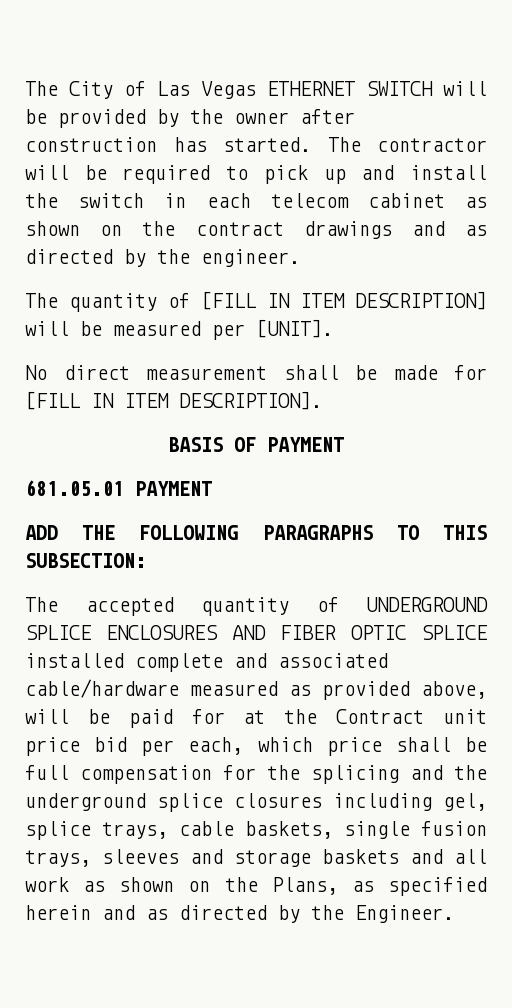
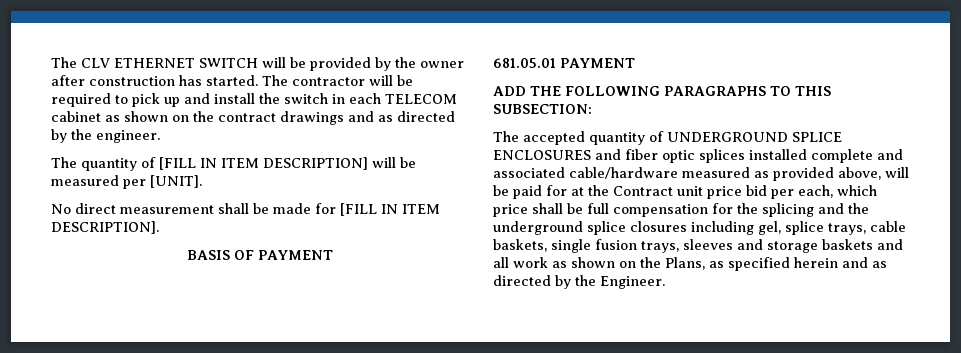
- The City of Las Vegas ETHERNET SWITCH will be provided by the owner after construction has started.
+ The CLV ETHERNET SWITCH will be provided by the owner after construction has started.
- The contractor will be required to pick up and install the switch in each telecom cabinet as shown on the contract drawings and as directed by the engineer.
+ The contractor will be required to pick up and install the switch in each TELECOM cabinet as shown on the contract drawings and as directed by the engineer.
- The accepted quantity of UNDERGROUND SPLICE ENCLOSURES AND FIBER OPTIC SPLICE installed complete and associated cable/hardware measured as provided above, will be paid for at the Contract unit price bid per each, which price shall be full compensation for the splicing and the underground splice closures including gel, splice trays, cable baskets, single fusion trays, sleeves and storage baskets and all work as shown on the Plans, as specified herein and as directed by the Engineer.
+ The accepted quantity of UNDERGROUND SPLICE ENCLOSURES and fiber optic splices installed complete and associated cable/hardware measured as provided above, will be paid for at the Contract unit price bid per each, which price shall be full compensation for the splicing and the underground splice closures including gel, splice trays, cable baskets, single fusion trays, sleeves and storage baskets and all work as shown on the Plans, as specified herein and as directed by the Engineer.

